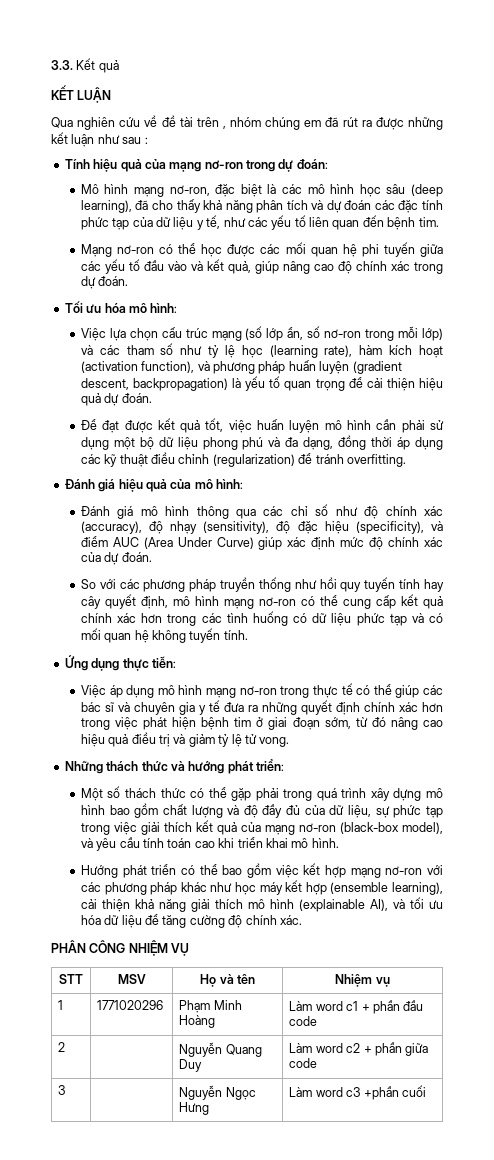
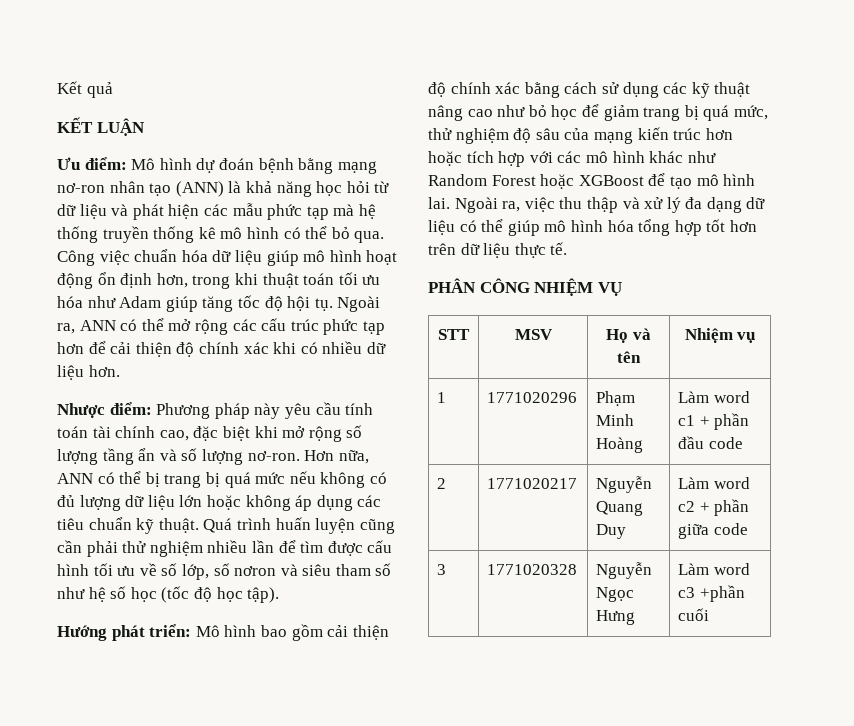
- 3.3. Kết quả
+ Kết quả
- Qua nghiên cứu về đề tài trên , nhóm chúng em đã rút ra được những kết luận như sau :
- Tính hiệu quả của mạng nơ-ron trong dự đoán:
- Mô hình mạng nơ-ron, đặc biệt là các mô hình học sâu (deep learning), đã cho thấy khả năng phân tích và dự đoán các đặc tính phức tạp của dữ liệu y tế, như các yếu tố liên quan đến bệnh tim.
- Mạng nơ-ron có thể học được các mối quan hệ phi tuyến giữa các yếu tố đầu vào và kết quả, giúp nâng cao độ chính xác trong dự đoán.
- Tối ưu hóa mô hình:
- Việc lựa chọn cấu trúc mạng (số lớp ẩn, số nơ-ron trong mỗi lớp) và các tham số như tỷ lệ học (learning rate), hàm kích hoạt (activation function), và phương pháp huấn luyện (gradient descent, backpropagation) là yếu tố quan trọng để cải thiện hiệu quả dự đoán.
- Để đạt được kết quả tốt, việc huấn luyện mô hình cần phải sử dụng một bộ dữ liệu phong phú và đa dạng, đồng thời áp dụng các kỹ thuật điều chỉnh (regularization) để tránh overfitting.
- Đánh giá hiệu quả của mô hình:
- Đánh giá mô hình thông qua các chỉ số như độ chính xác (accuracy), độ nhạy (sensitivity), độ đặc hiệu (specificity), và điểm AUC (Area Under Curve) giúp xác định mức độ chính xác của dự đoán.
- So với các phương pháp truyền thống như hồi quy tuyến tính hay cây quyết định, mô hình mạng nơ-ron có thể cung cấp kết quả chính xác hơn trong các tình huống có dữ liệu phức tạp và có mối quan hệ không tuyến tính.
- Ứng dụng thực tiễn:
- Việc áp dụng mô hình mạng nơ-ron trong thực tế có thể giúp các bác sĩ và chuyên gia y tế đưa ra những quyết định chính xác hơn trong việc phát hiện bệnh tim ở giai đoạn sớm, từ đó nâng cao hiệu quả điều trị và giảm tỷ lệ tử vong.
- Những thách thức và hướng phát triển:
- Một số thách thức có thể gặp phải trong quá trình xây dựng mô hình bao gồm chất lượng và độ đầy đủ của dữ liệu, sự phức tạp trong việc giải thích kết quả của mạng nơ-ron (black-box model), và yêu cầu tính toán cao khi triển khai mô hình.
- Hướng phát triển có thể bao gồm việc kết hợp mạng nơ-ron với các phương pháp khác như học máy kết hợp (ensemble learning), cải thiện khả năng giải thích mô hình (explainable AI), và tối ưu hóa dữ liệu để tăng cường độ chính xác.
+ Ưu điểm: Mô hình dự đoán bệnh bằng mạng nơ-ron nhân tạo (ANN) là khả năng học hỏi từ dữ liệu và phát hiện các mẫu phức tạp mà hệ thống truyền thống kê mô hình có thể bỏ qua. Công việc chuẩn hóa dữ liệu giúp mô hình hoạt động ổn định hơn, trong khi thuật toán tối ưu hóa như Adam giúp tăng tốc độ hội tụ. Ngoài ra, ANN có thể mở rộng các cấu trúc phức tạp hơn để cải thiện độ chính xác khi có nhiều dữ liệu hơn.
+ Nhược điểm: Phương pháp này yêu cầu tính toán tài chính cao, đặc biệt khi mở rộng số lượng tầng ẩn và số lượng nơ-ron. Hơn nữa, ANN có thể bị trang bị quá mức nếu không có đủ lượng dữ liệu lớn hoặc không áp dụng các tiêu chuẩn kỹ thuật. Quá trình huấn luyện cũng cần phải thử nghiệm nhiều lần để tìm được cấu hình tối ưu về số lớp, số nơron và siêu tham số như hệ số học (tốc độ học tập).
+ Hướng phát triển: Mô hình bao gồm cải thiện độ chính xác bằng cách sử dụng các kỹ thuật nâng cao như bỏ học để giảm trang bị quá mức, thử nghiệm độ sâu của mạng kiến trúc hơn hoặc tích hợp với các mô hình khác như Random Forest hoặc XGBoost để tạo mô hình lai. Ngoài ra, việc thu thập và xử lý đa dạng dữ liệu có thể giúp mô hình hóa tổng hợp tốt hơn trên dữ liệu thực tế.
- 2 | | Nguyễn Quang Duy | Làm word c2 + phần giữa code
+ 2 | 1771020217 | Nguyễn Quang Duy | Làm word c2 + phần giữa code
- 3 | | Nguyễn Ngọc Hưng | Làm word c3 +phần cuối
+ 3 | 1771020328 | Nguyễn Ngọc Hưng | Làm word c3 +phần cuối

